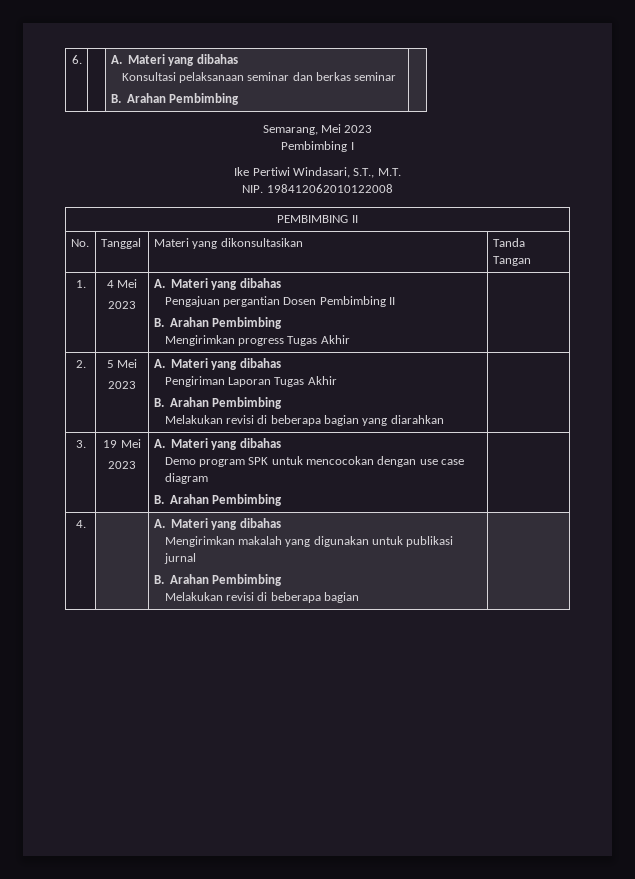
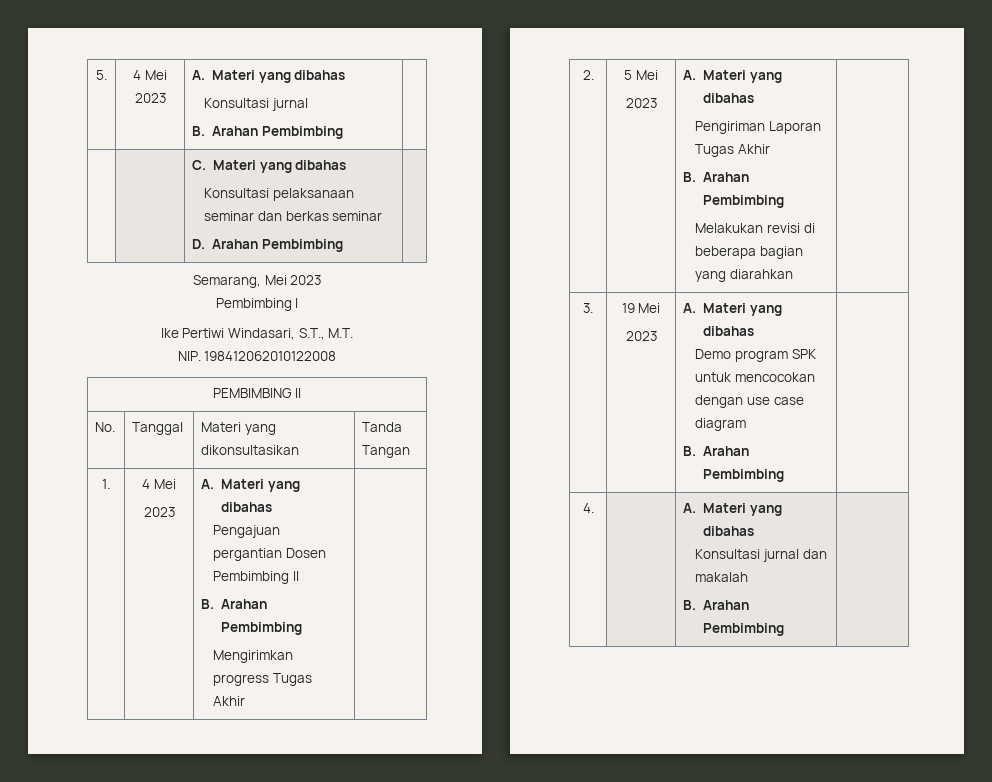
- 6. | | A. Materi yang dibahas
+ 5. | 4 Mei 2023 | A. Materi yang dibahas
+ Konsultasi jurnal
+ B. Arahan Pembimbing |
+ | | C. Materi yang dibahas
  Konsultasi pelaksanaan seminar dan berkas seminar
- B. Arahan Pembimbing |
+ D. Arahan Pembimbing |
  4. | | A. Materi yang dibahas
- Mengirimkan makalah yang digunakan untuk publikasi jurnal
- B. Arahan Pembimbing
- Melakukan revisi di beberapa bagian |
+ Konsultasi jurnal dan makalah
+ B. Arahan Pembimbing |

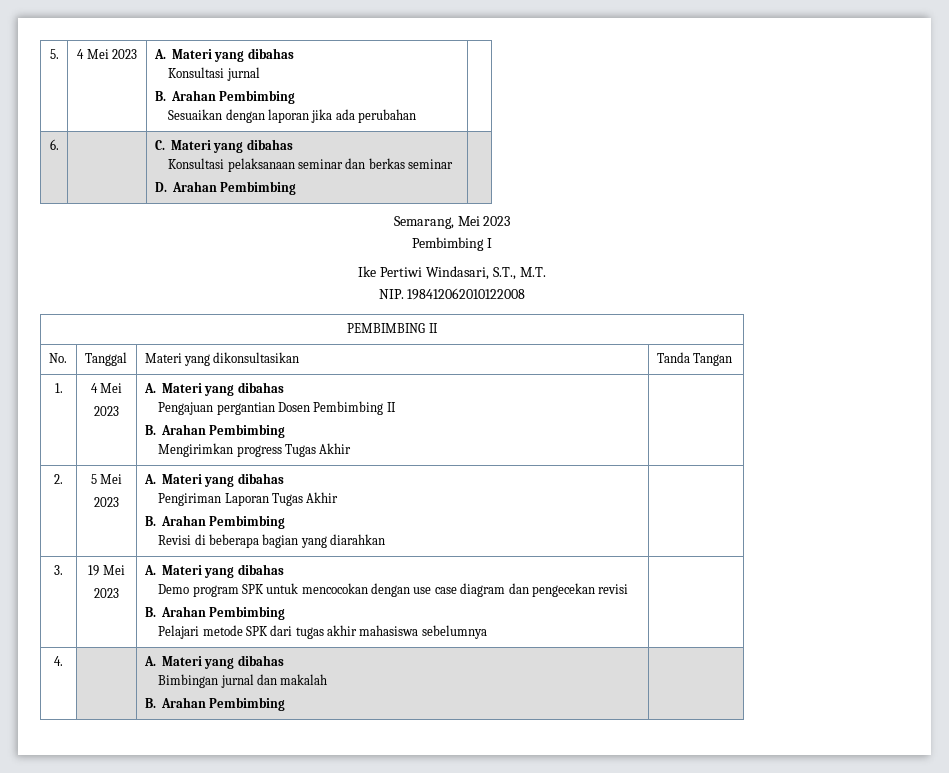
  5. | 4 Mei 2023 | A. Materi yang dibahas
  Konsultasi jurnal
- B. Arahan Pembimbing |
- | | C. Materi yang dibahas
+ B. Arahan Pembimbing
+ Sesuaikan dengan laporan jika ada perubahan |
+ 6. | | C. Materi yang dibahas
  2. | 5 Mei
  2023 | A. Materi yang dibahas
  Pengiriman Laporan Tugas Akhir
  B. Arahan Pembimbing
- Melakukan revisi di beberapa bagian yang diarahkan |
+ Revisi di beberapa bagian yang diarahkan |
  3. | 19 Mei
  2023 | A. Materi yang dibahas
- Demo program SPK untuk mencocokan dengan use case diagram
- B. Arahan Pembimbing |
+ Demo program SPK untuk mencocokan dengan use case diagram dan pengecekan revisi
+ B. Arahan Pembimbing
+ Pelajari metode SPK dari tugas akhir mahasiswa sebelumnya |
  4. | | A. Materi yang dibahas
- Konsultasi jurnal dan makalah
+ Bimbingan jurnal dan makalah

